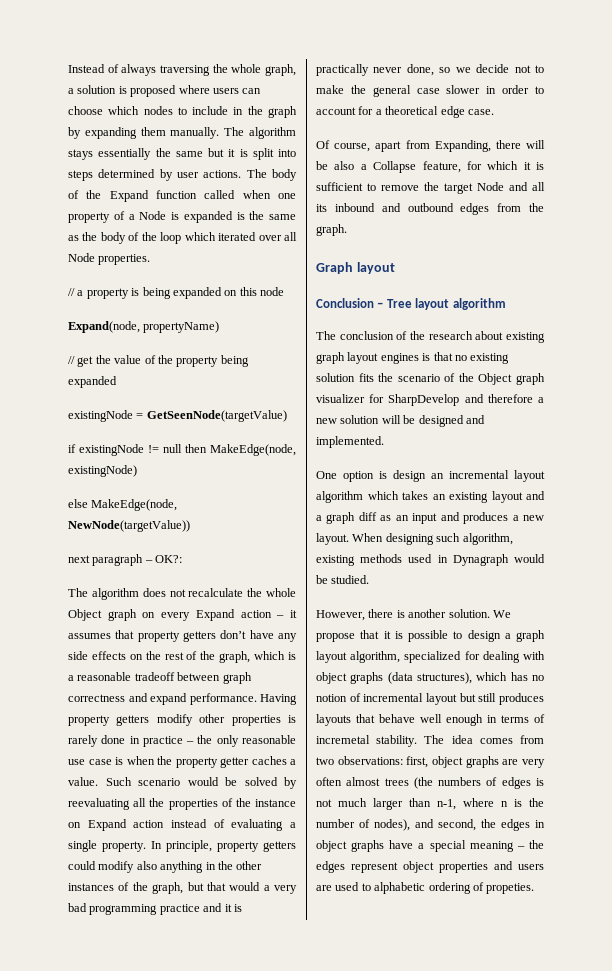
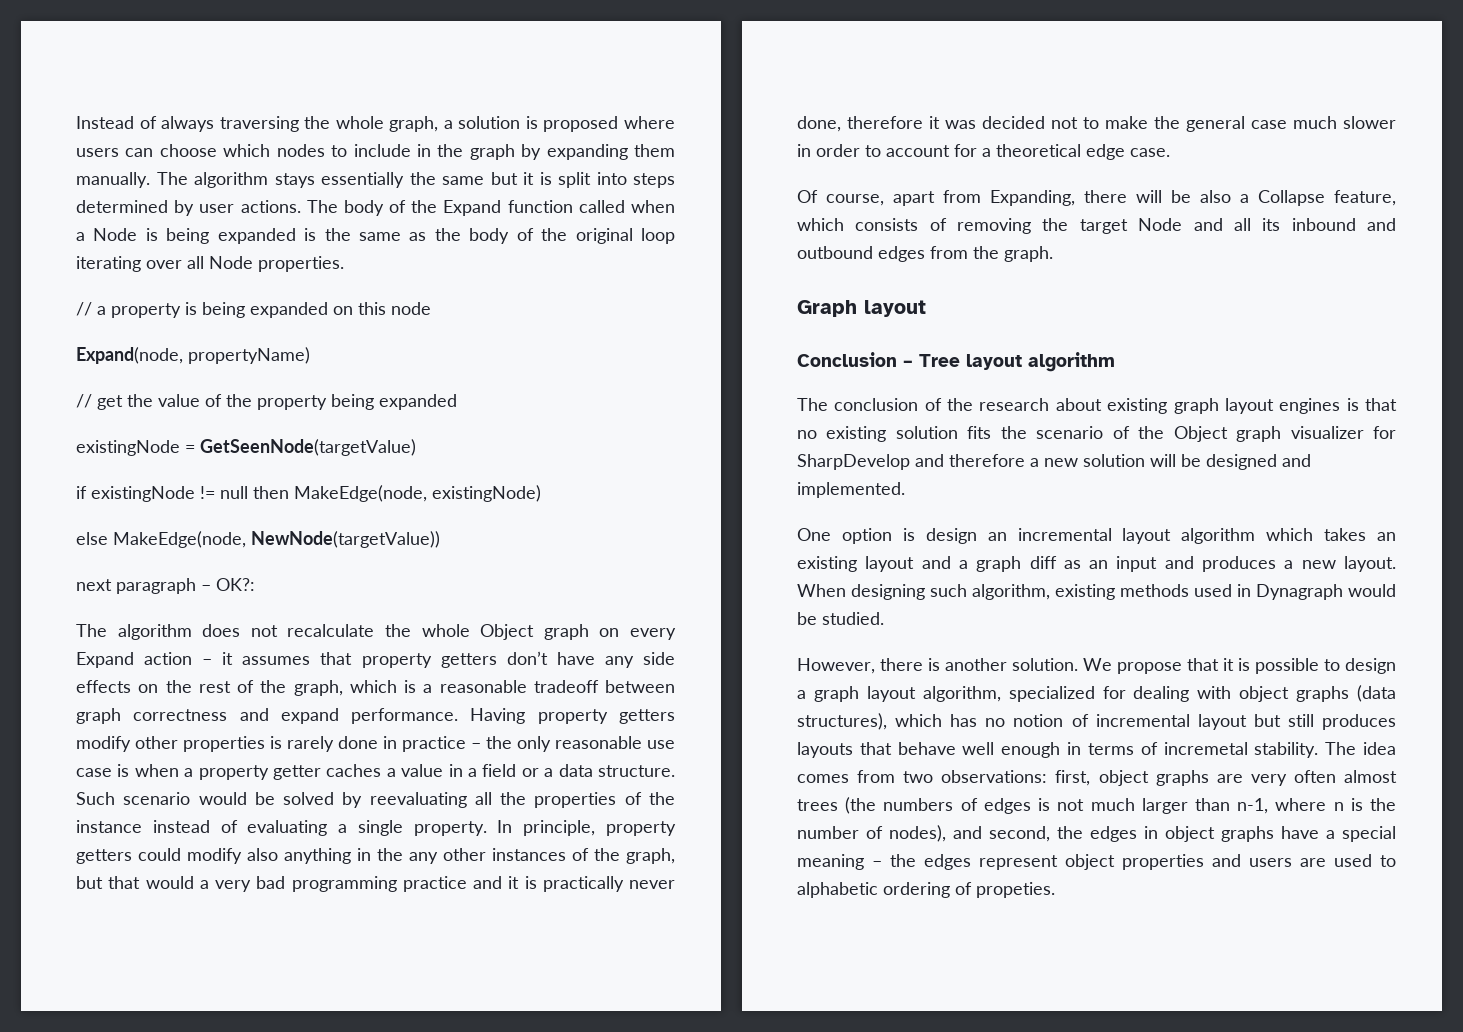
- The body of the Expand function called when one property of a Node is expanded is the same as the body of the loop which iterated over all Node properties.
+ The body of the Expand function called when a Node is being expanded is the same as the body of the original loop iterating over all Node properties.
- Having property getters modify other properties is rarely done in practice – the only reasonable use case is when the property getter caches a value.
+ Having property getters modify other properties is rarely done in practice – the only reasonable use case is when a property getter caches a value in a field or a data structure.
- Such scenario would be solved by reevaluating all the properties of the instance on Expand action instead of evaluating a single property.
+ Such scenario would be solved by reevaluating all the properties of the instance instead of evaluating a single property.
- In principle, property getters could modify also anything in the other instances of the graph, but that would a very bad programming practice and it is practically never done, so we decide not to make the general case slower in order to account for a theoretical edge case.
+ In principle, property getters could modify also anything in the any other instances of the graph, but that would a very bad programming practice and it is practically never done, therefore it was decided not to make the general case much slower in order to account for a theoretical edge case.
- Of course, apart from Expanding, there will be also a Collapse feature, for which it is sufficient to remove the target Node and all its inbound and outbound edges from the graph.
+ Of course, apart from Expanding, there will be also a Collapse feature, which consists of removing the target Node and all its inbound and outbound edges from the graph.

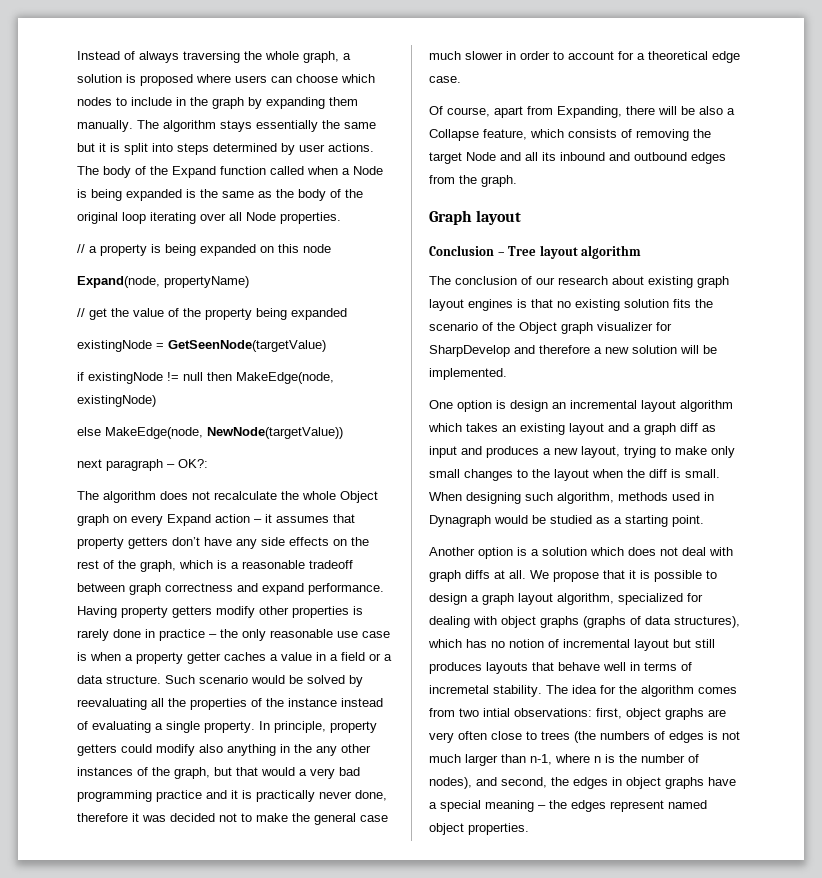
- The conclusion of the research about existing graph layout engines is that no existing solution fits the scenario of the Object graph visualizer for SharpDevelop and therefore a new solution will be designed and implemented.
+ The conclusion of our research about existing graph layout engines is that no existing solution fits the scenario of the Object graph visualizer for SharpDevelop and therefore a new solution will be implemented.
- One option is design an incremental layout algorithm which takes an existing layout and a graph diff as an input and produces a new layout.
+ One option is design an incremental layout algorithm which takes an existing layout and a graph diff as input and produces a new layout, trying to make only small changes to the layout when the diff is small.
- When designing such algorithm, existing methods used in Dynagraph would be studied.
- However, there is another solution.
+ When designing such algorithm, methods used in Dynagraph would be studied as a starting point.
+ Another option is a solution which does not deal with graph diffs at all.
- We propose that it is possible to design a graph layout algorithm, specialized for dealing with object graphs (data structures), which has no notion of incremental layout but still produces layouts that behave well enough in terms of incremetal stability.
+ We propose that it is possible to design a graph layout algorithm, specialized for dealing with object graphs (graphs of data structures), which has no notion of incremental layout but still produces layouts that behave well in terms of incremetal stability.
- The idea comes from two observations: first, object graphs are very often almost trees (the numbers of edges is not much larger than n-1, where n is the number of nodes), and second, the edges in object graphs have a special meaning – the edges represent object properties and users are used to alphabetic ordering of propeties.
+ The idea for the algorithm comes from two intial observations: first, object graphs are very often close to trees (the numbers of edges is not much larger than n-1, where n is the number of nodes), and second, the edges in object graphs have a special meaning – the edges represent named object properties.

